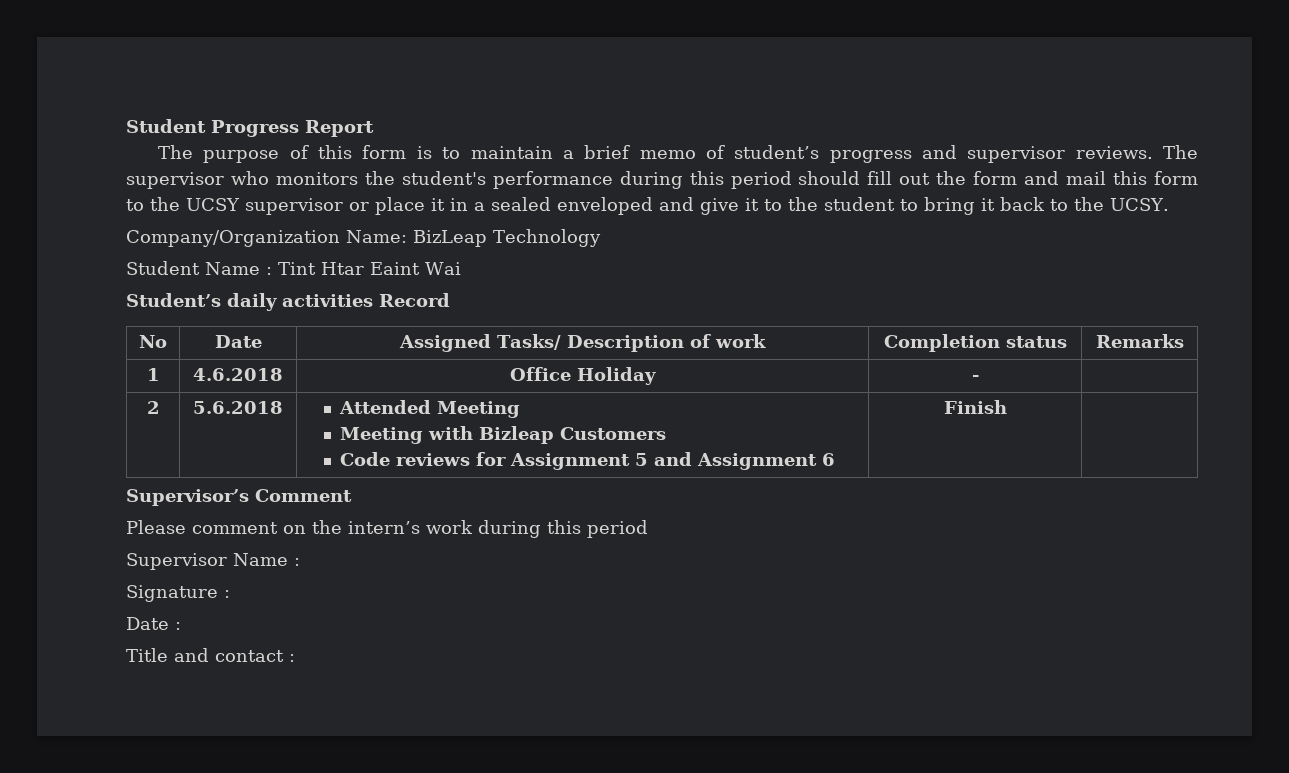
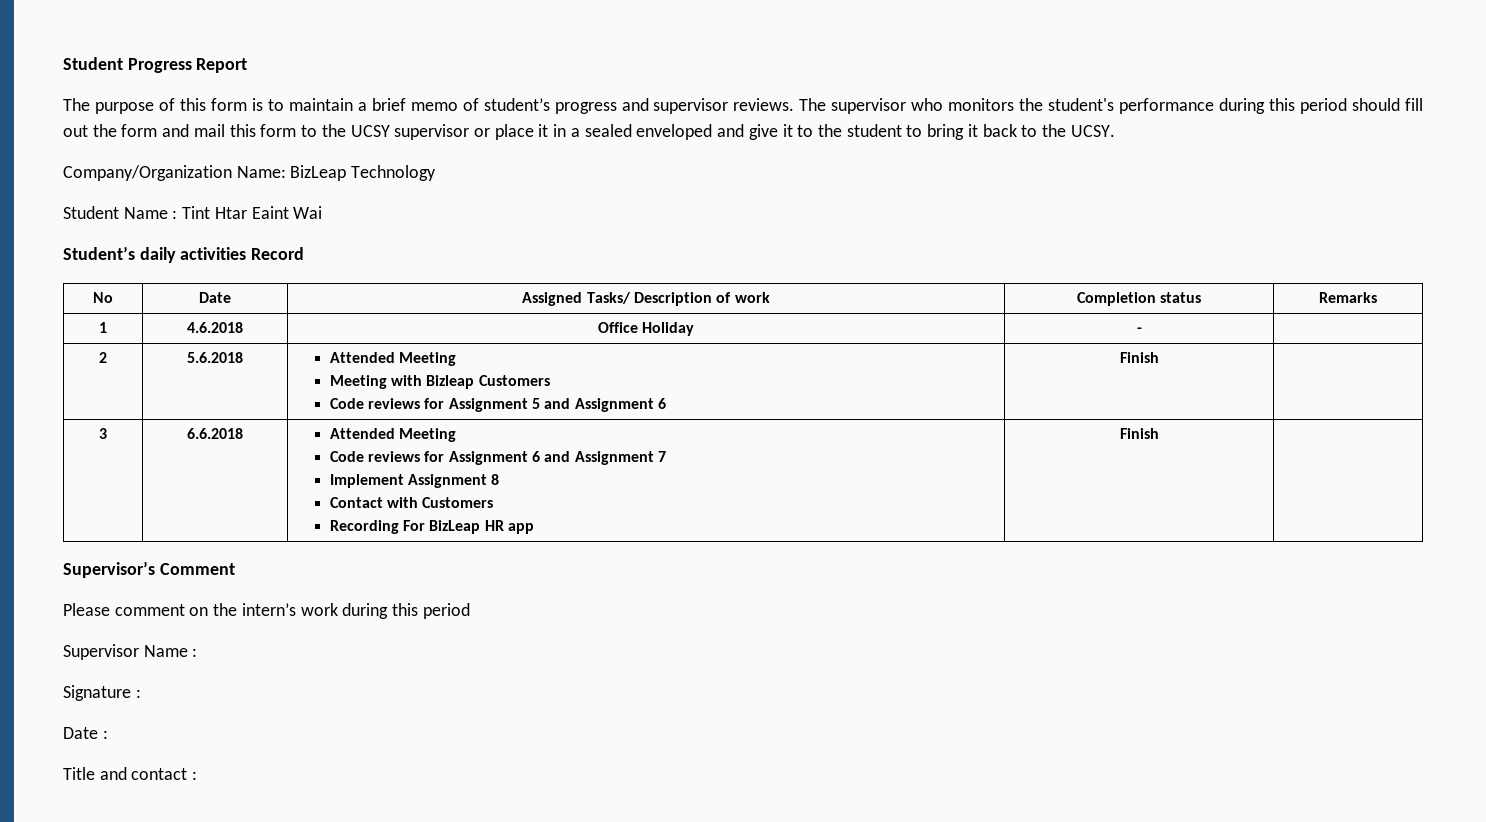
+ 3 | 6.6.2018 | Attended Meeting
+ Code reviews for Assignment 6 and Assignment 7
+ Implement Assignment 8
+ Contact with Customers
+ Recording For BizLeap HR app | Finish |

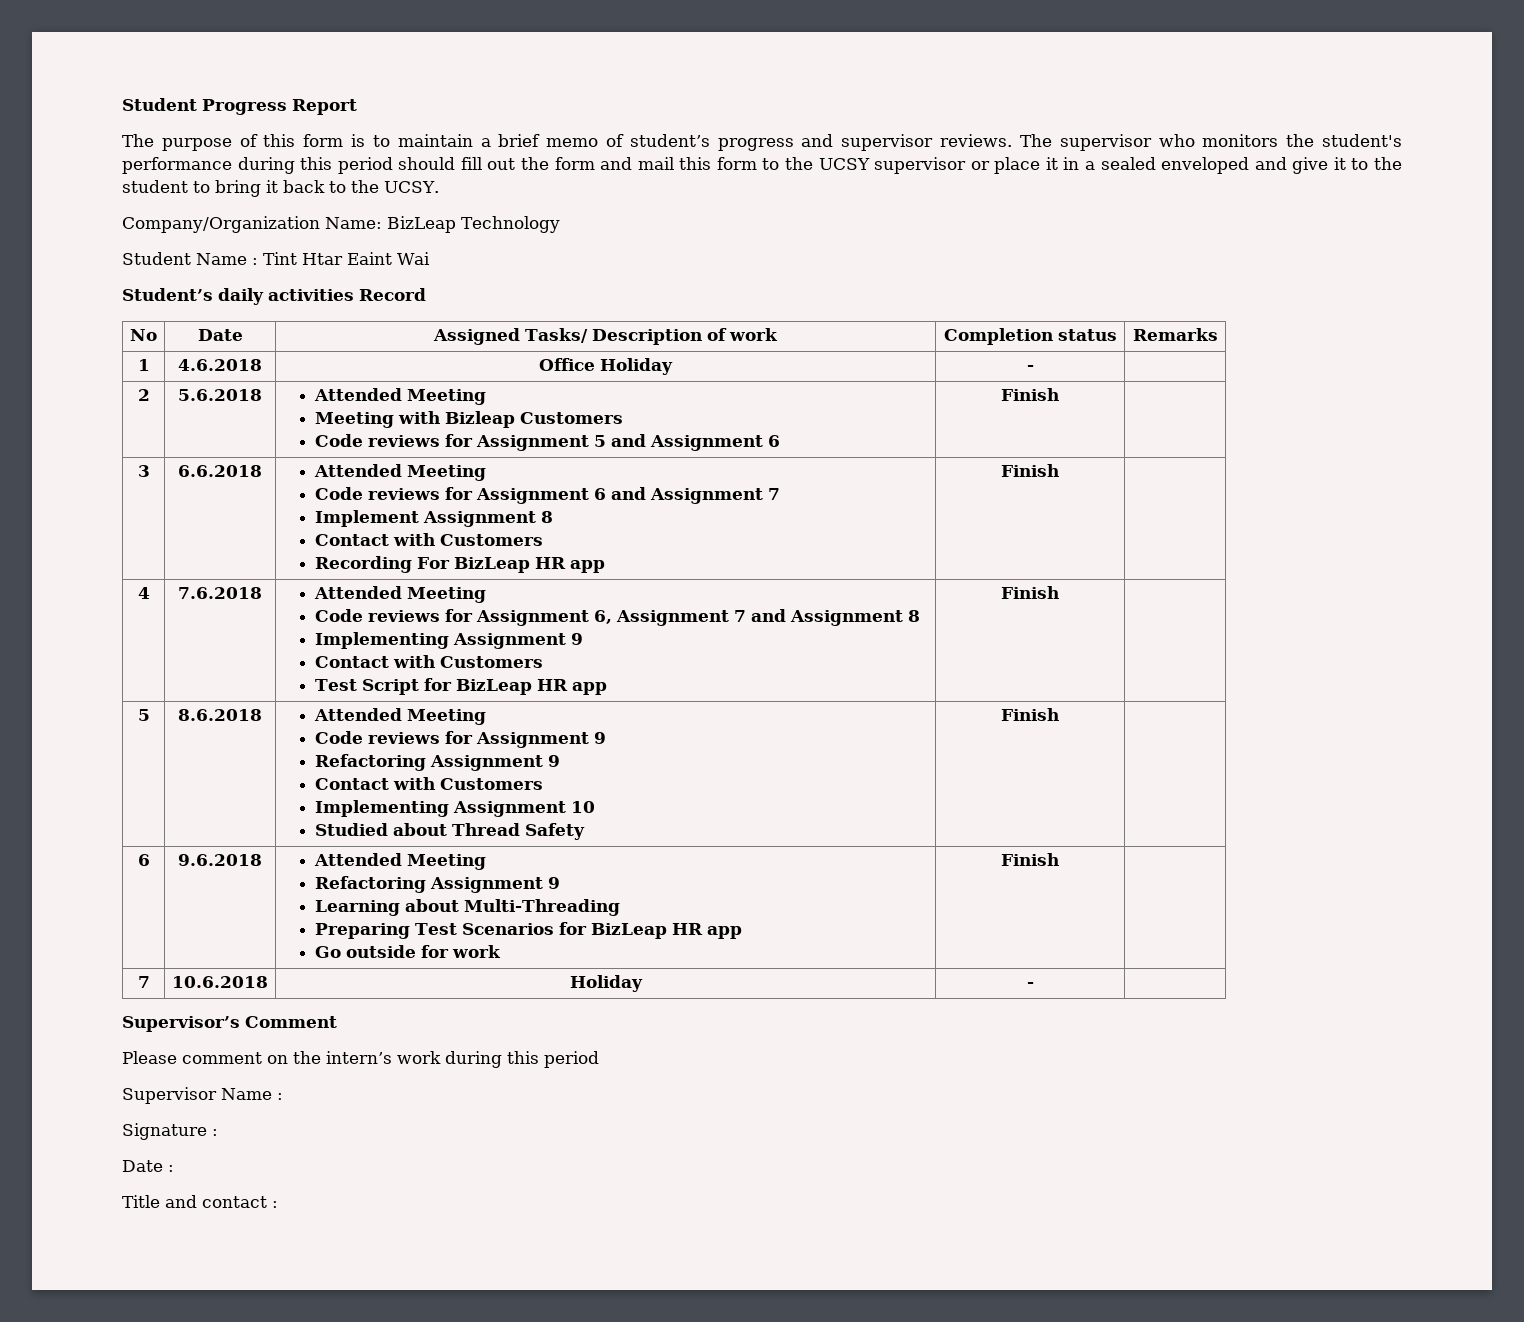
+ 4 | 7.6.2018 | Attended Meeting
+ Code reviews for Assignment 6, Assignment 7 and Assignment 8
+ Implementing Assignment 9
+ Contact with Customers
+ Test Script for BizLeap HR app | Finish |
+ 5 | 8.6.2018 | Attended Meeting
+ Code reviews for Assignment 9
+ Refactoring Assignment 9
+ Contact with Customers
+ Implementing Assignment 10
+ Studied about Thread Safety | Finish |
+ 6 | 9.6.2018 | Attended Meeting
+ Refactoring Assignment 9
+ Learning about Multi-Threading
+ Preparing Test Scenarios for BizLeap HR app
+ Go outside for work | Finish |
+ 7 | 10.6.2018 | Holiday | - |

